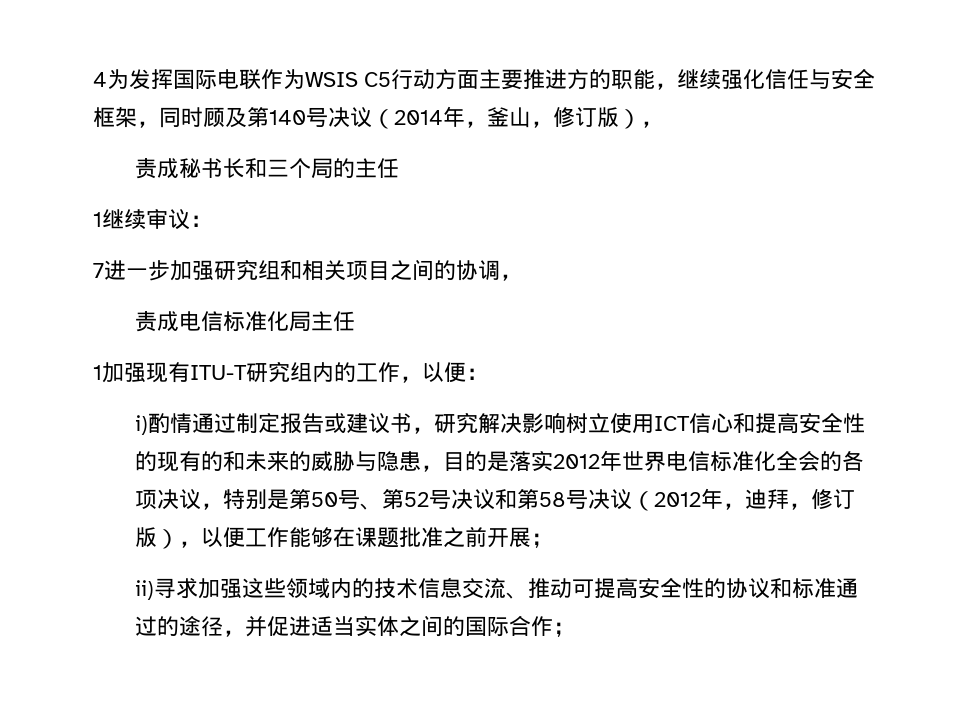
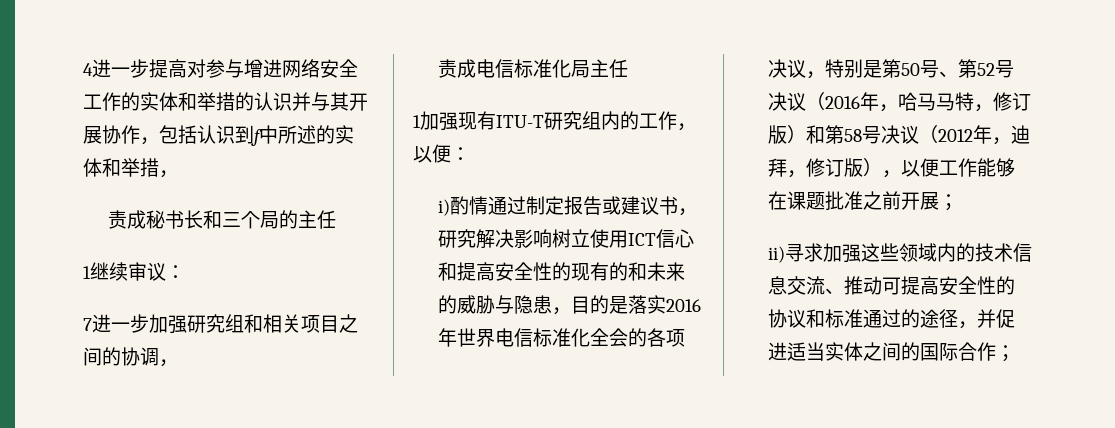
- 4为发挥国际电联作为WSIS C5行动方面主要推进方的职能，继续强化信任与安全框架，同时顾及第140号决议（2014年，釜山，修订版），
+ 4进一步提高对参与增进网络安全工作的实体和举措的认识并与其开展协作，包括认识到f中所述的实体和举措，
- i)酌情通过制定报告或建议书，研究解决影响树立使用ICT信心和提高安全性的现有的和未来的威胁与隐患，目的是落实2012年世界电信标准化全会的各项决议，特别是第50号、第52号决议和第58号决议（2012年，迪拜，修订版），以便工作能够在课题批准之前开展；
+ i)酌情通过制定报告或建议书，研究解决影响树立使用ICT信心和提高安全性的现有的和未来的威胁与隐患，目的是落实2016年世界电信标准化全会的各项决议，特别是第50号、第52号决议（2016年，哈马马特，修订版）和第58号决议（2012年，迪拜，修订版），以便工作能够在课题批准之前开展；

